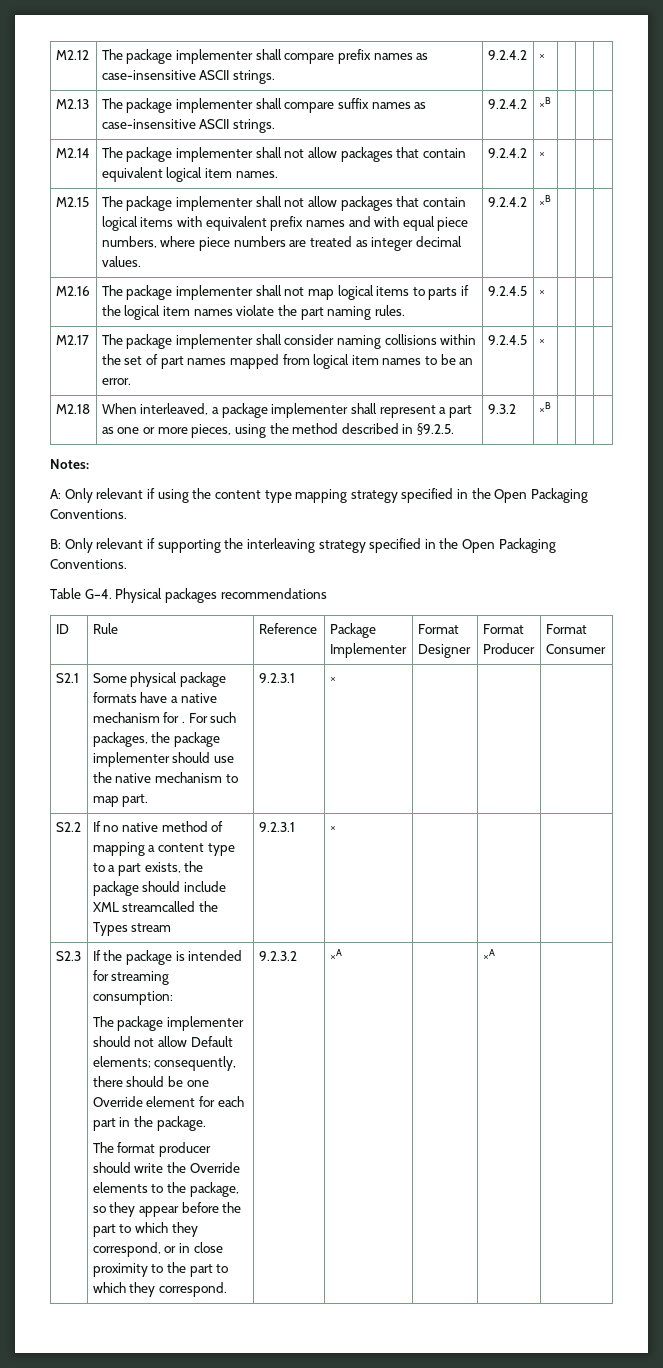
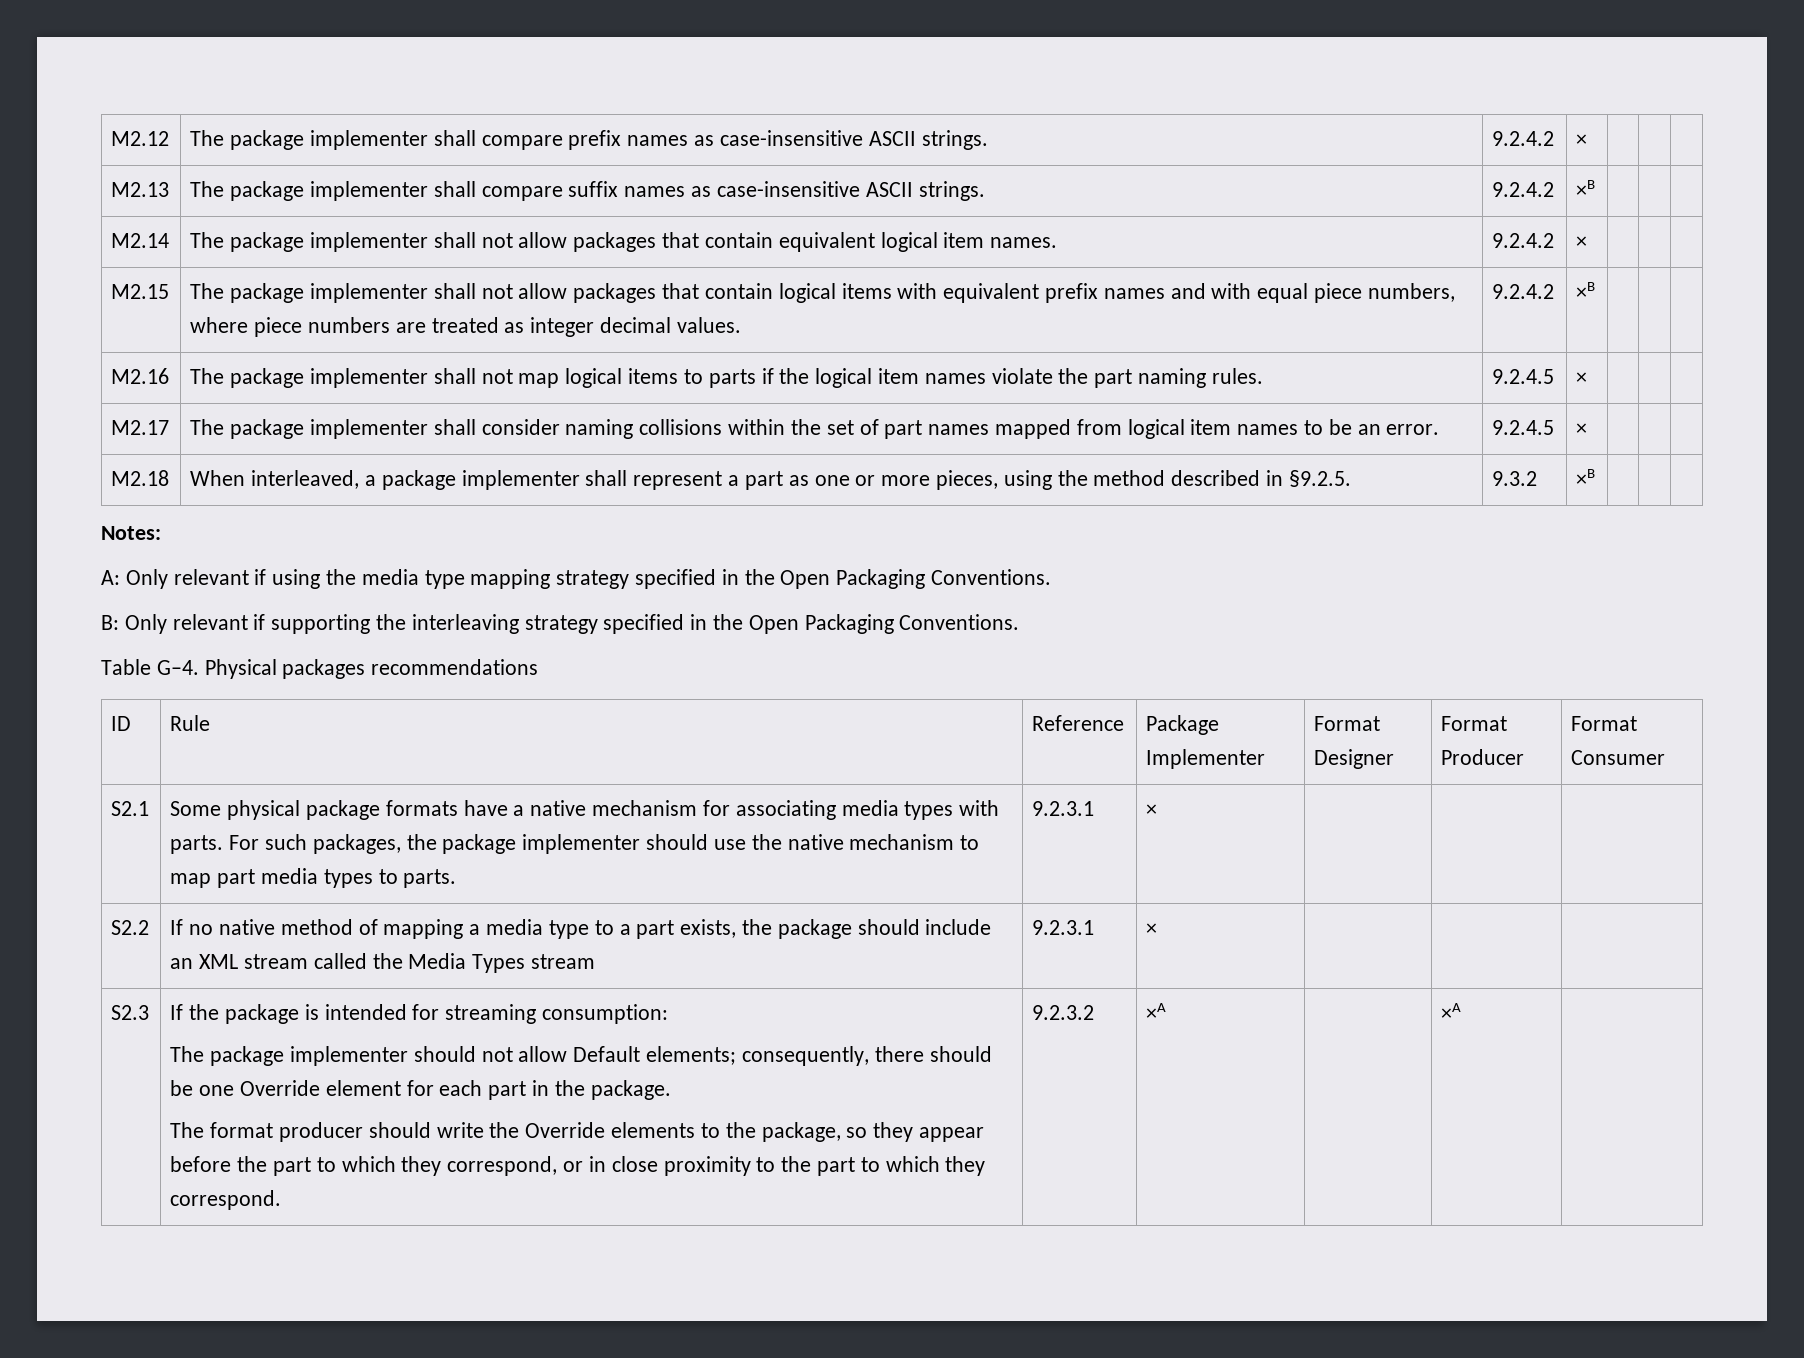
- A: Only relevant if using the content type mapping strategy specified in the Open Packaging Conventions.
+ A: Only relevant if using the media type mapping strategy specified in the Open Packaging Conventions.
- S2.1 | Some physical package formats have a native mechanism for . For such packages, the package implementer should use the native mechanism to map part. | 9.2.3.1 | × | | |
+ S2.1 | Some physical package formats have a native mechanism for associating media types with parts. For such packages, the package implementer should use the native mechanism to map part media types to parts. | 9.2.3.1 | × | | |
- S2.2 | If no native method of mapping a content type to a part exists, the package should include XML streamcalled the Types stream | 9.2.3.1 | × | | |
+ S2.2 | If no native method of mapping a media type to a part exists, the package should include an XML stream called the Media Types stream | 9.2.3.1 | × | | |

